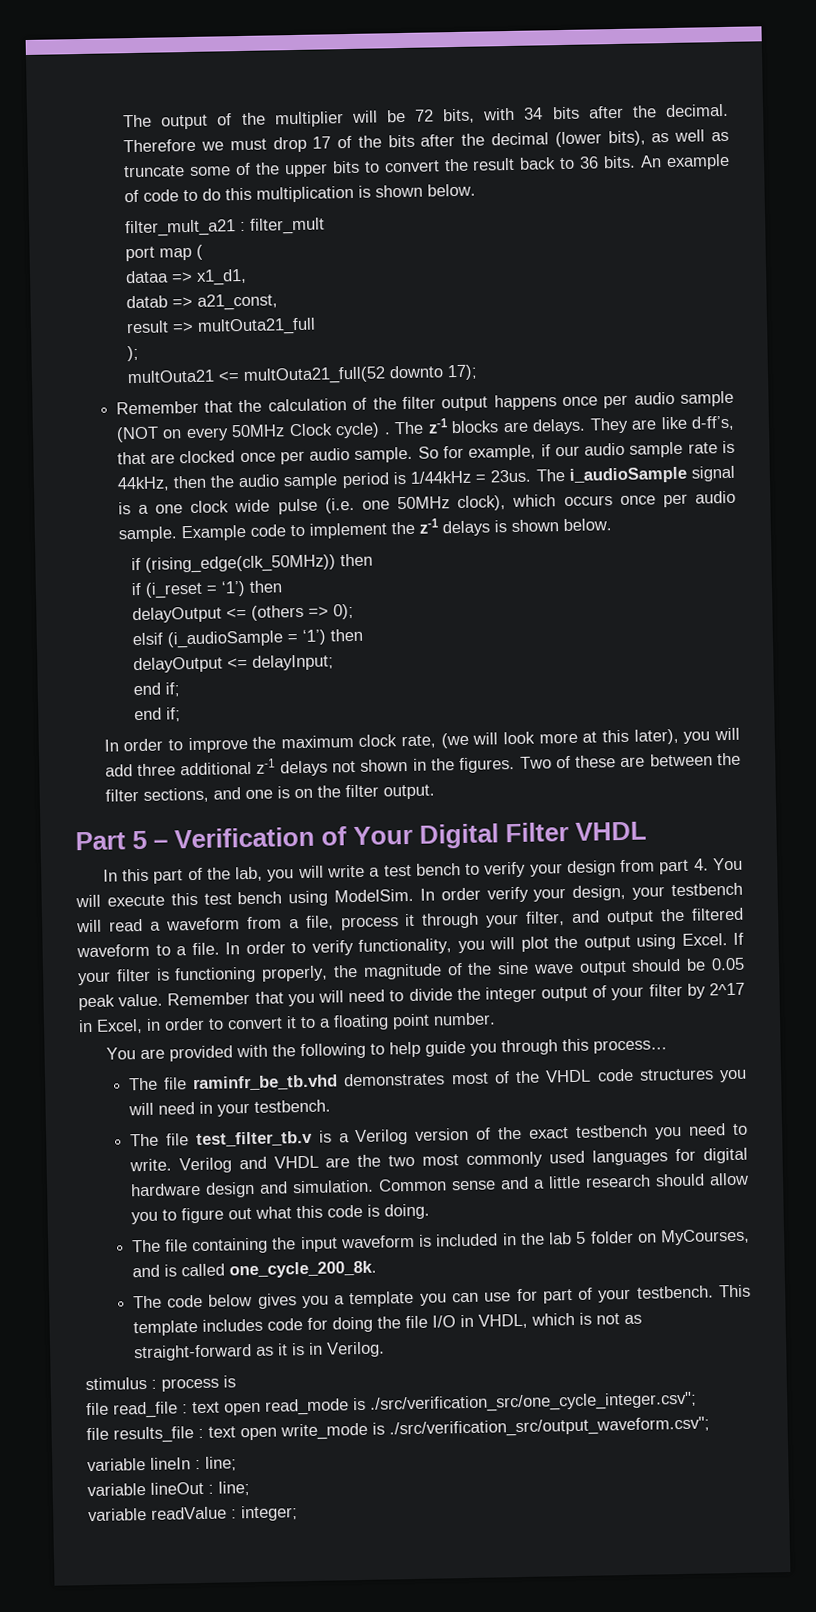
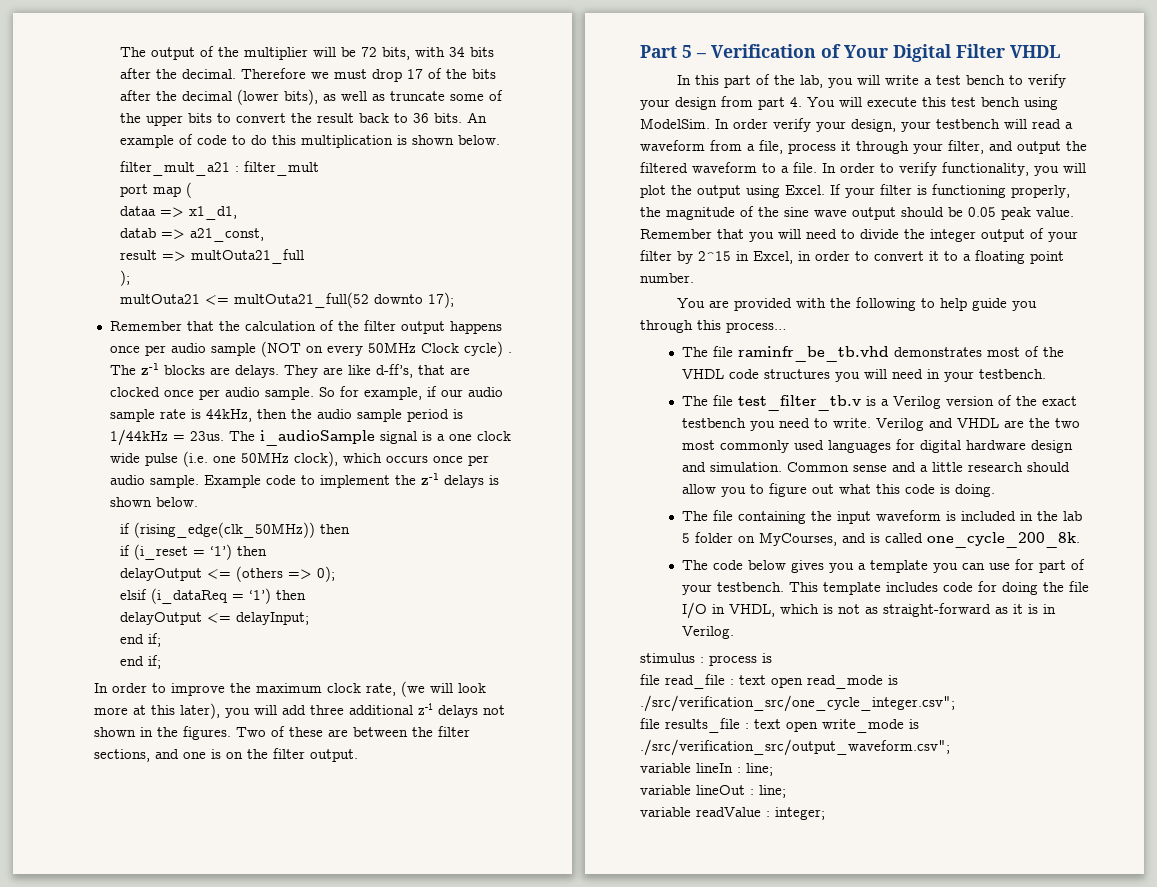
- elsif (i_audioSample = ‘1’) then
+ elsif (i_dataReq = ‘1’) then
- Remember that you will need to divide the integer output of your filter by 2^17 in Excel, in order to convert it to a floating point number.
+ Remember that you will need to divide the integer output of your filter by 2^15 in Excel, in order to convert it to a floating point number.

